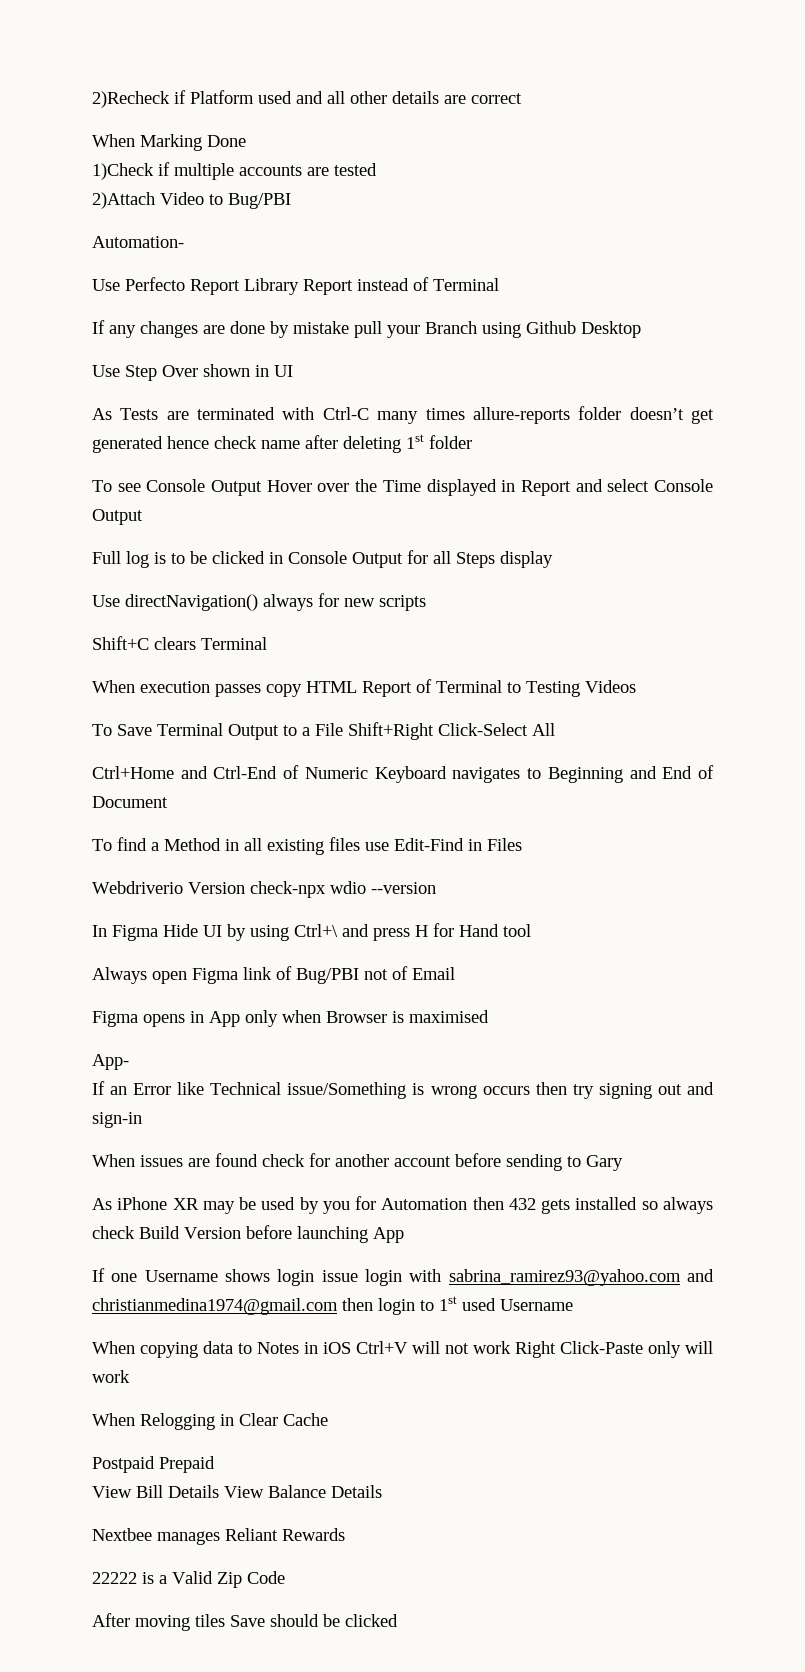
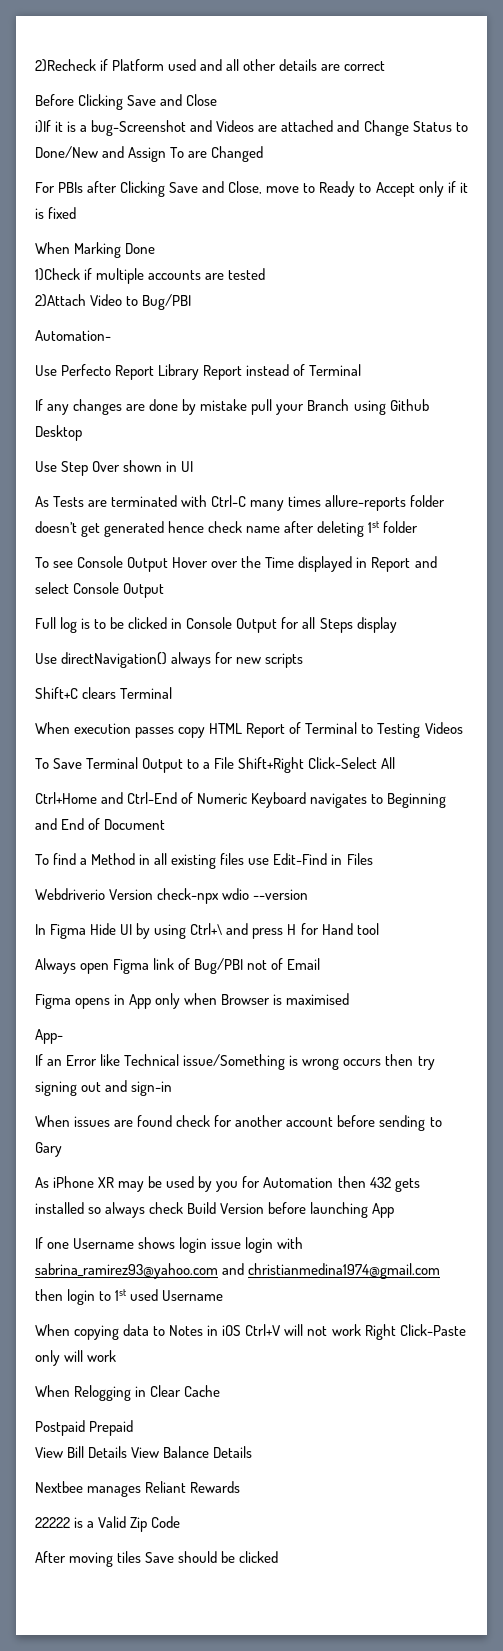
+ Before Clicking Save and Close
+ i)If it is a bug-Screenshot and Videos are attached and Change Status to Done/New and Assign To are Changed
+ For PBIs after Clicking Save and Close, move to Ready to Accept only if it is fixed

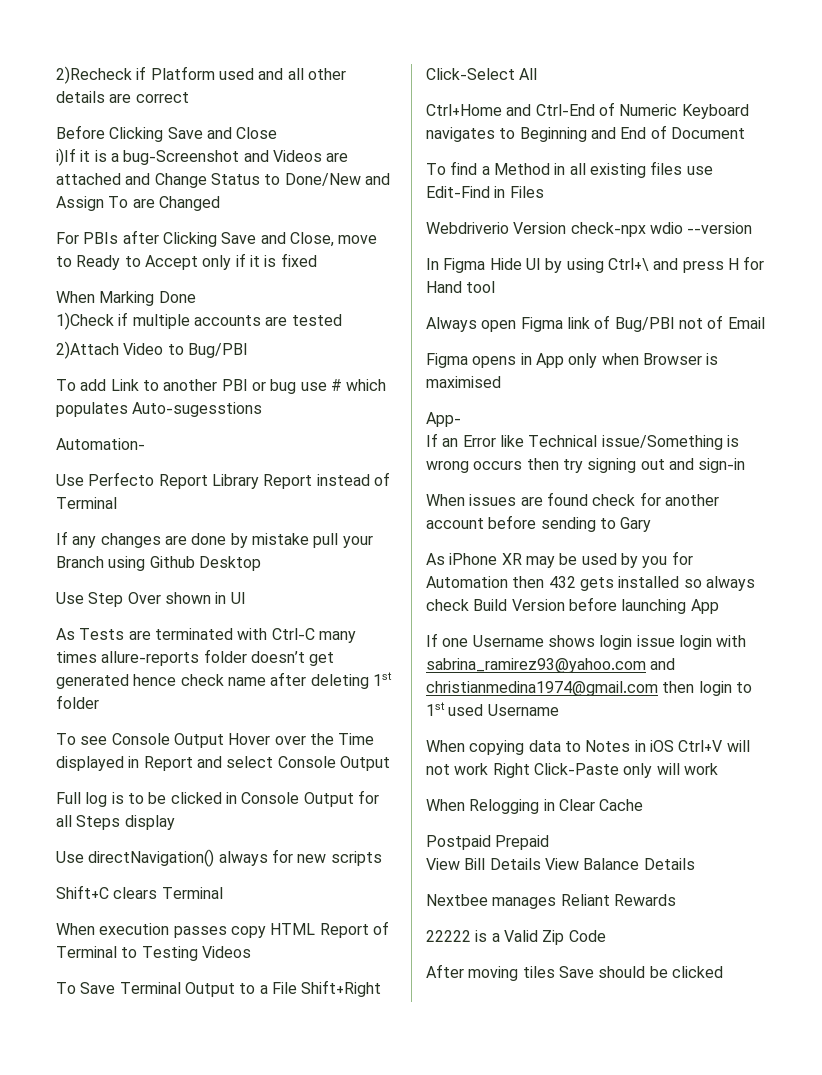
+ To add Link to another PBI or bug use # which populates Auto-sugesstions

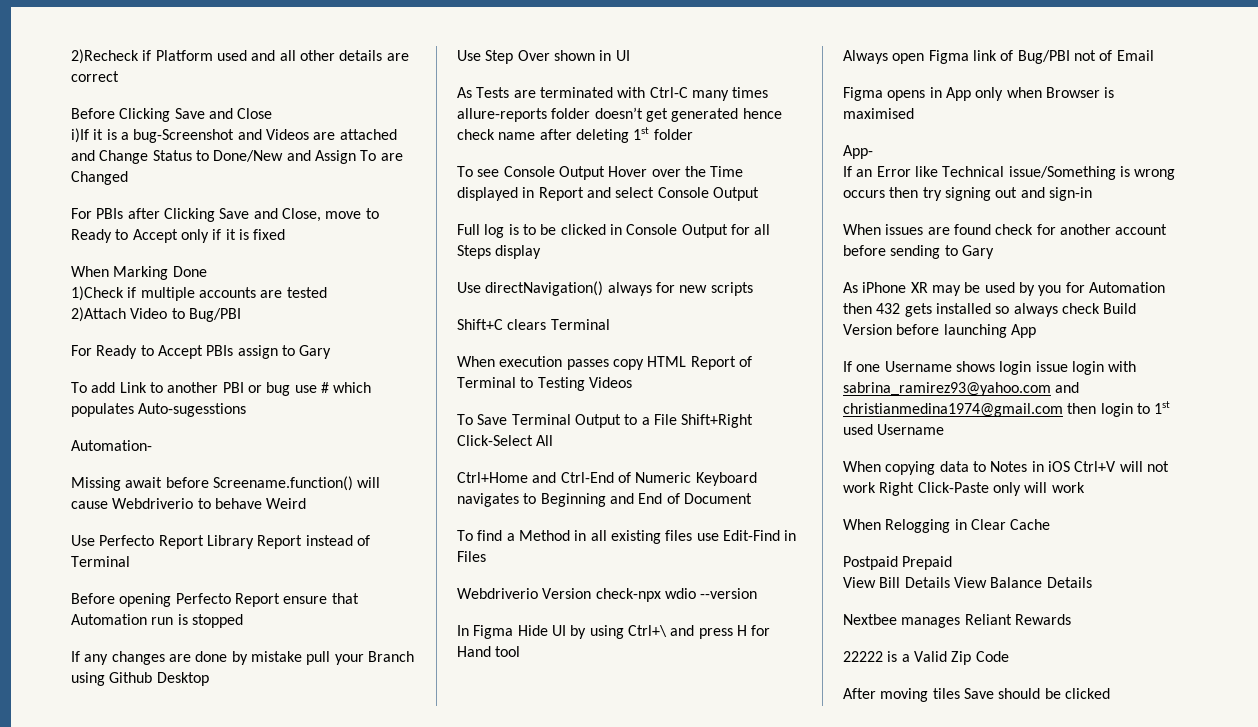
+ For Ready to Accept PBIs assign to Gary
+ Missing await before Screename.function() will cause Webdriverio to behave Weird
+ Before opening Perfecto Report ensure that Automation run is stopped

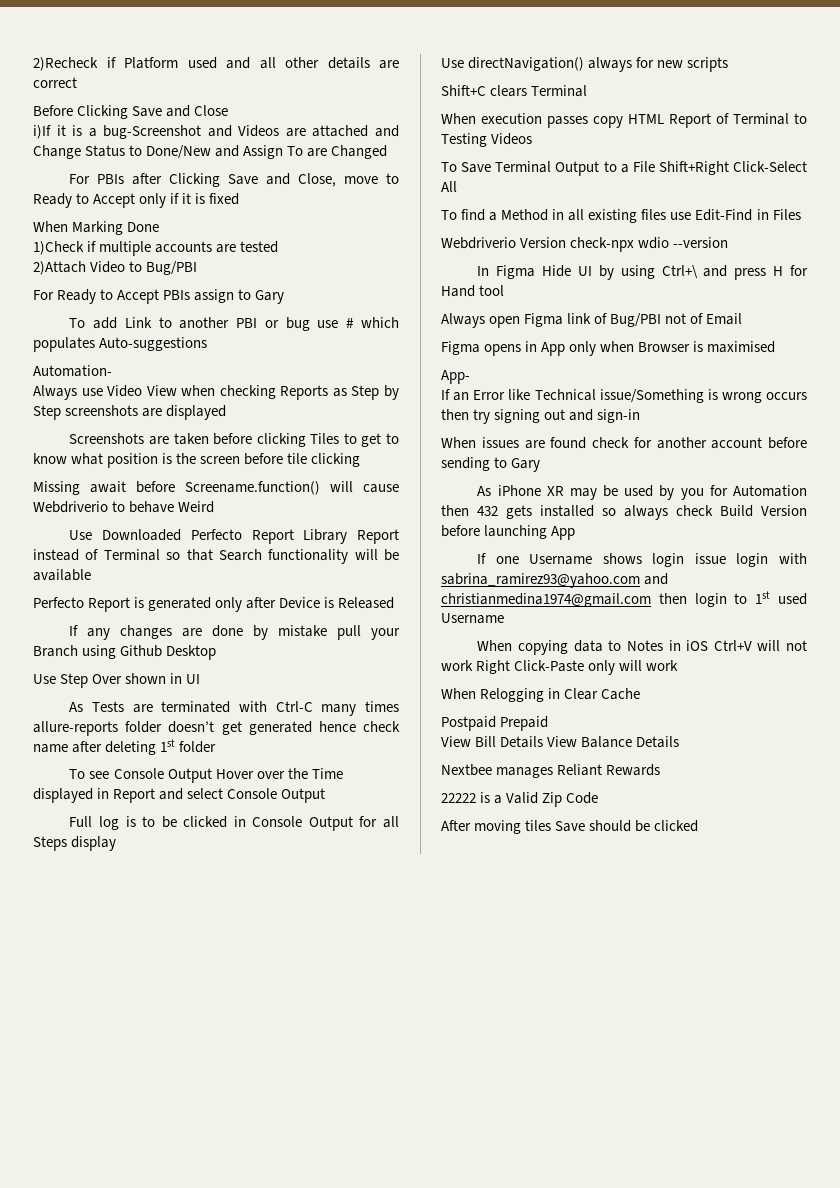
- To add Link to another PBI or bug use # which populates Auto-sugesstions
+ To add Link to another PBI or bug use # which populates Auto-suggestions
+ Always use Video View when checking Reports as Step by Step screenshots are displayed
+ Screenshots are taken before clicking Tiles to get to know what position is the screen before tile clicking
- Use Perfecto Report Library Report instead of Terminal
- Before opening Perfecto Report ensure that Automation run is stopped
+ Use Downloaded Perfecto Report Library Report instead of Terminal so that Search functionality will be available
+ Perfecto Report is generated only after Device is Released
- Ctrl+Home and Ctrl-End of Numeric Keyboard navigates to Beginning and End of Document

